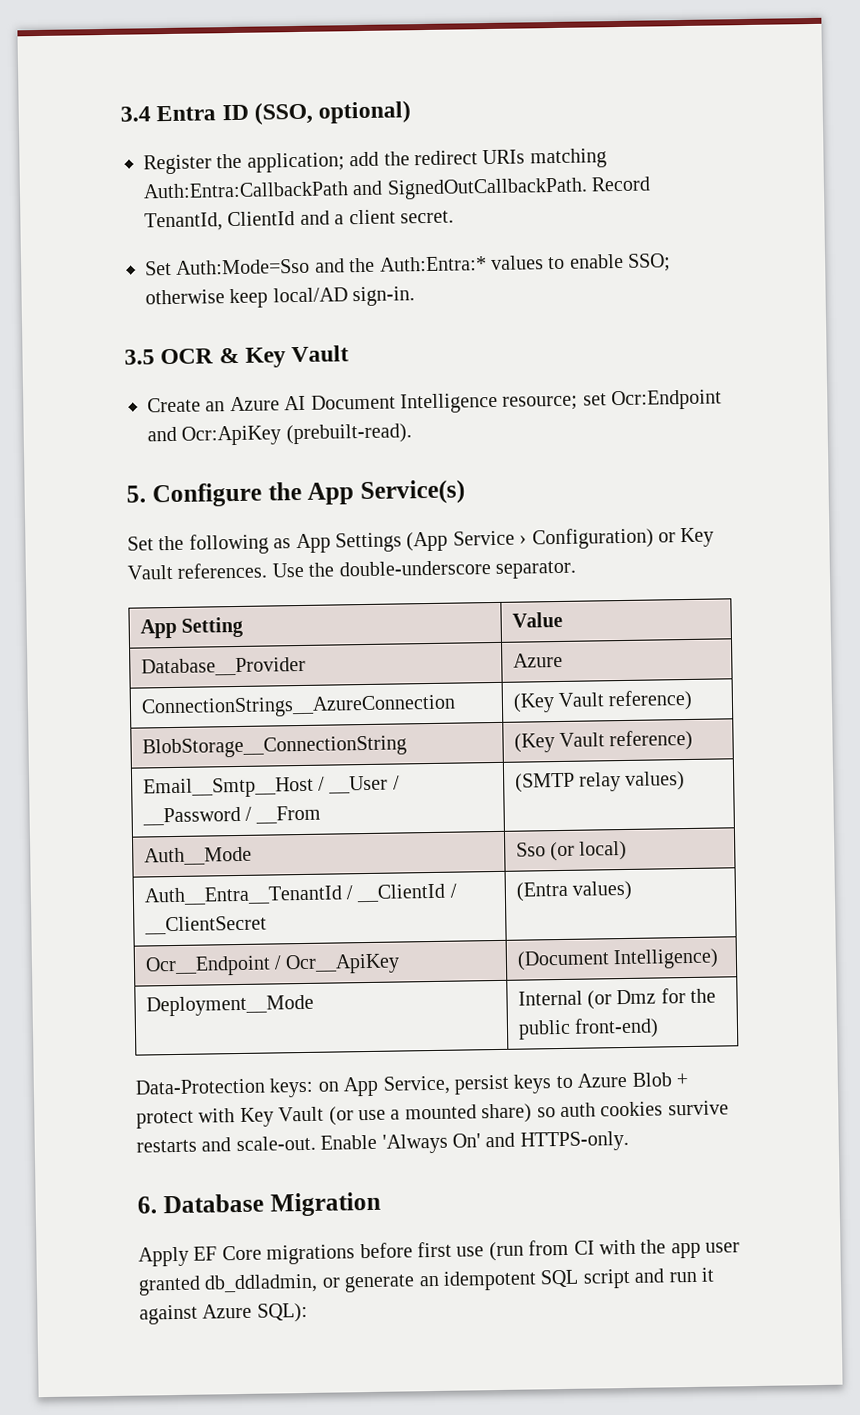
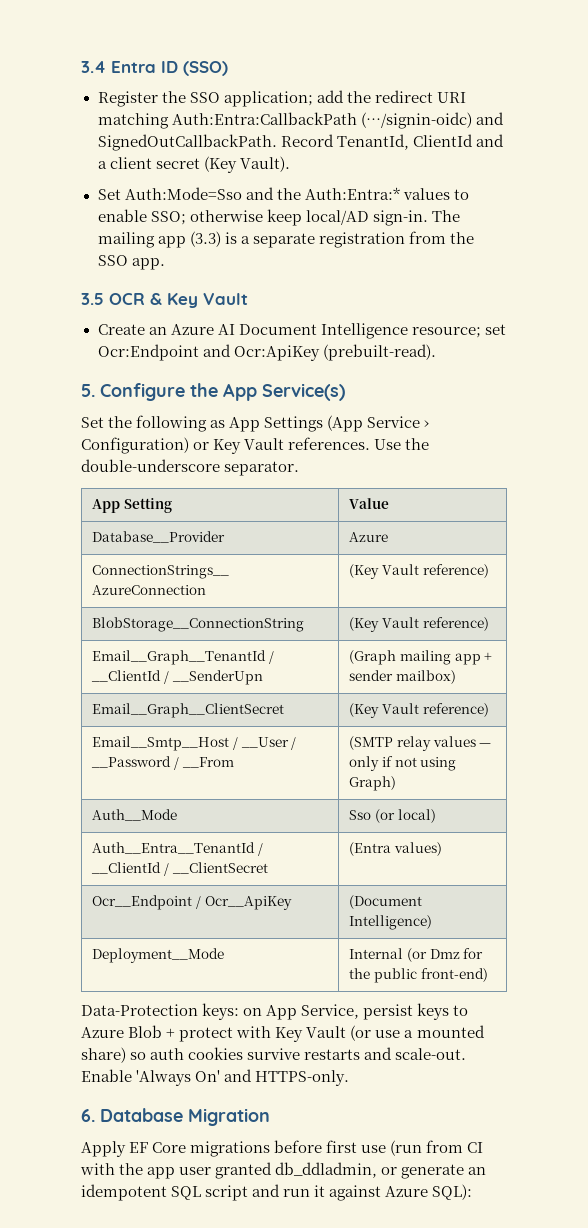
- 3.4 Entra ID (SSO, optional)
+ 3.4 Entra ID (SSO)
- Register the application; add the redirect URIs matching Auth:Entra:CallbackPath and SignedOutCallbackPath.
+ Register the SSO application; add the redirect URI matching Auth:Entra:CallbackPath (…/signin-oidc) and SignedOutCallbackPath.
- Record TenantId, ClientId and a client secret.
+ Record TenantId, ClientId and a client secret (Key Vault).
+ The mailing app (3.3) is a separate registration from the SSO app.
+ Email__Graph__TenantId / __ClientId / __SenderUpn | (Graph mailing app + sender mailbox)
+ Email__Graph__ClientSecret | (Key Vault reference)
- Email__Smtp__Host / __User / __Password / __From | (SMTP relay values)
+ Email__Smtp__Host / __User / __Password / __From | (SMTP relay values — only if not using Graph)

